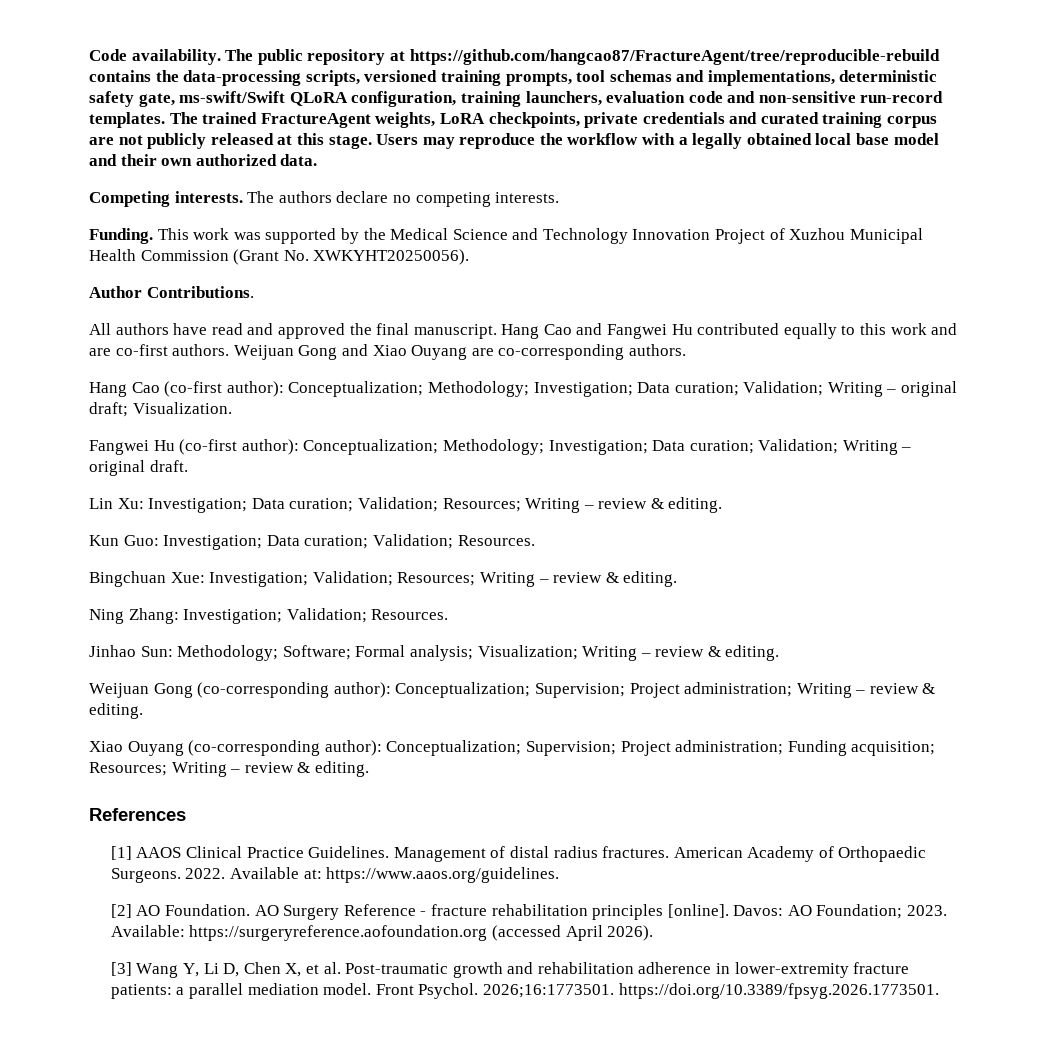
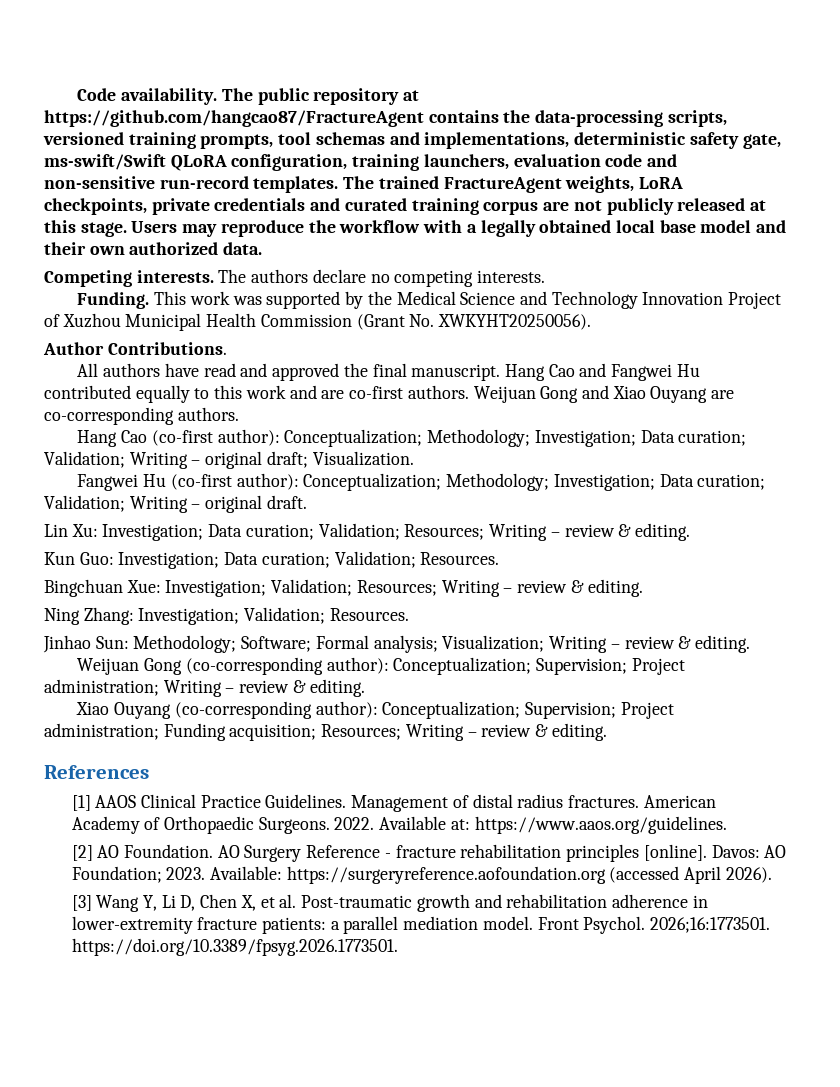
- The public repository at https://github.com/hangcao87/FractureAgent/tree/reproducible-rebuild contains the data-processing scripts, versioned training prompts, tool schemas and implementations, deterministic safety gate, ms-swift/Swift QLoRA configuration, training launchers, evaluation code and non-sensitive run-record templates.
+ The public repository at https://github.com/hangcao87/FractureAgent contains the data-processing scripts, versioned training prompts, tool schemas and implementations, deterministic safety gate, ms-swift/Swift QLoRA configuration, training launchers, evaluation code and non-sensitive run-record templates.

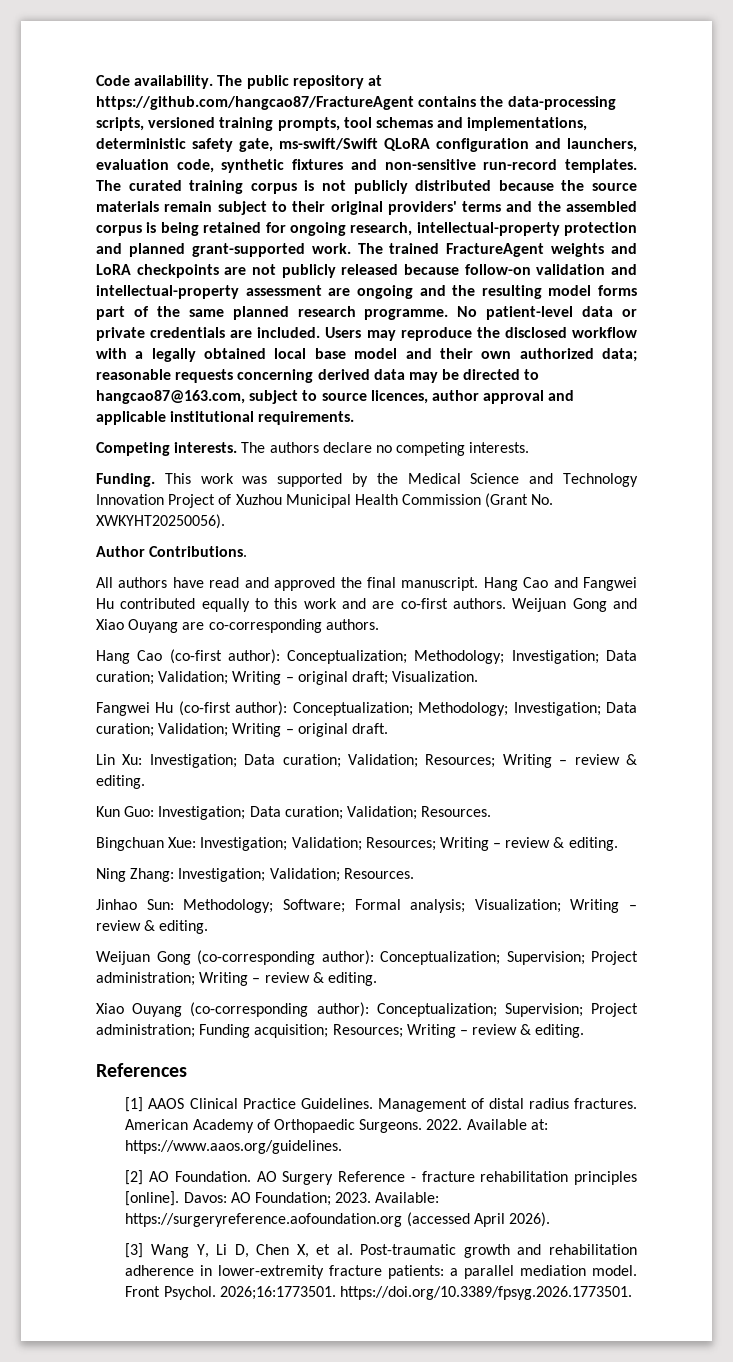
- The public repository at https://github.com/hangcao87/FractureAgent contains the data-processing scripts, versioned training prompts, tool schemas and implementations, deterministic safety gate, ms-swift/Swift QLoRA configuration, training launchers, evaluation code and non-sensitive run-record templates.
+ The public repository at https://github.com/hangcao87/FractureAgent contains the data-processing scripts, versioned training prompts, tool schemas and implementations, deterministic safety gate, ms-swift/Swift QLoRA configuration and launchers, evaluation code, synthetic fixtures and non-sensitive run-record templates.
- The trained FractureAgent weights, LoRA checkpoints, private credentials and curated training corpus are not publicly released at this stage.
+ The curated training corpus is not publicly distributed because the source materials remain subject to their original providers' terms and the assembled corpus is being retained for ongoing research, intellectual-property protection and planned grant-supported work. The trained FractureAgent weights and LoRA checkpoints are not publicly released because follow-on validation and intellectual-property assessment are ongoing and the resulting model forms part of the same planned research programme. No patient-level data or private credentials are included.
- Users may reproduce the workflow with a legally obtained local base model and their own authorized data.
+ Users may reproduce the disclosed workflow with a legally obtained local base model and their own authorized data; reasonable requests concerning derived data may be directed to hangcao87@163.com, subject to source licences, author approval and applicable institutional requirements.

